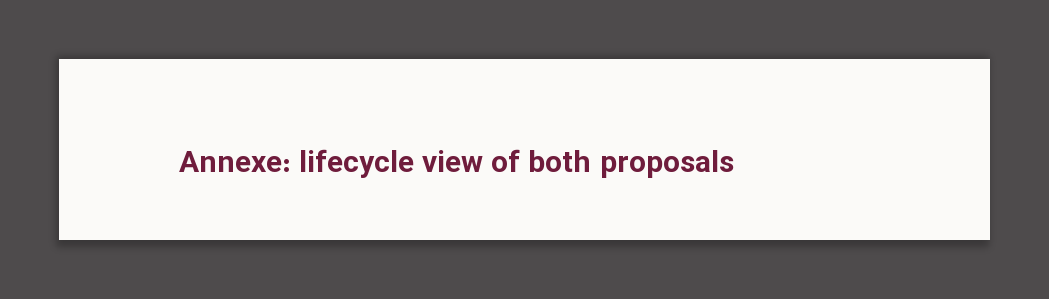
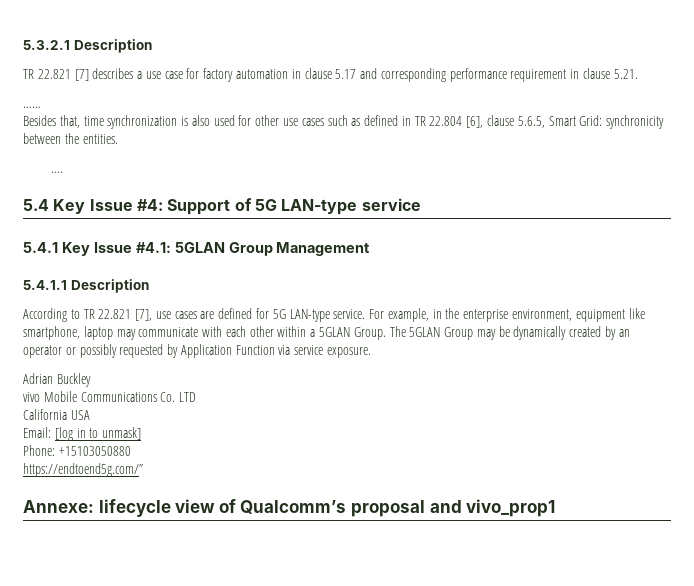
- Annexe: lifecycle view of both proposals
+ 5.3.2.1 Description
+ TR 22.821 [7] describes a use case for factory automation in clause 5.17 and corresponding performance requirement in clause 5.21.
+ ……
+ Besides that, time synchronization is also used for other use cases such as defined in TR 22.804 [6], clause 5.6.5, Smart Grid: synchronicity between the entities.
+ ….
+ 5.4 Key Issue #4: Support of 5G LAN-type service
+ 5.4.1 Key Issue #4.1: 5GLAN Group Management
+ 5.4.1.1 Description
+ According to TR 22.821 [7], use cases are defined for 5G LAN-type service. For example, in the enterprise environment, equipment like smartphone, laptop may communicate with each other within a 5GLAN Group. The 5GLAN Group may be dynamically created by an operator or possibly requested by Application Function via service exposure.
+ Adrian Buckley
+ vivo Mobile Communications Co. LTD
+ California USA
+ Email: [log in to unmask]
+ Phone: +15103050880
+ https://endtoend5g.com/”
+ Annexe: lifecycle view of Qualcomm’s proposal and vivo_prop1

